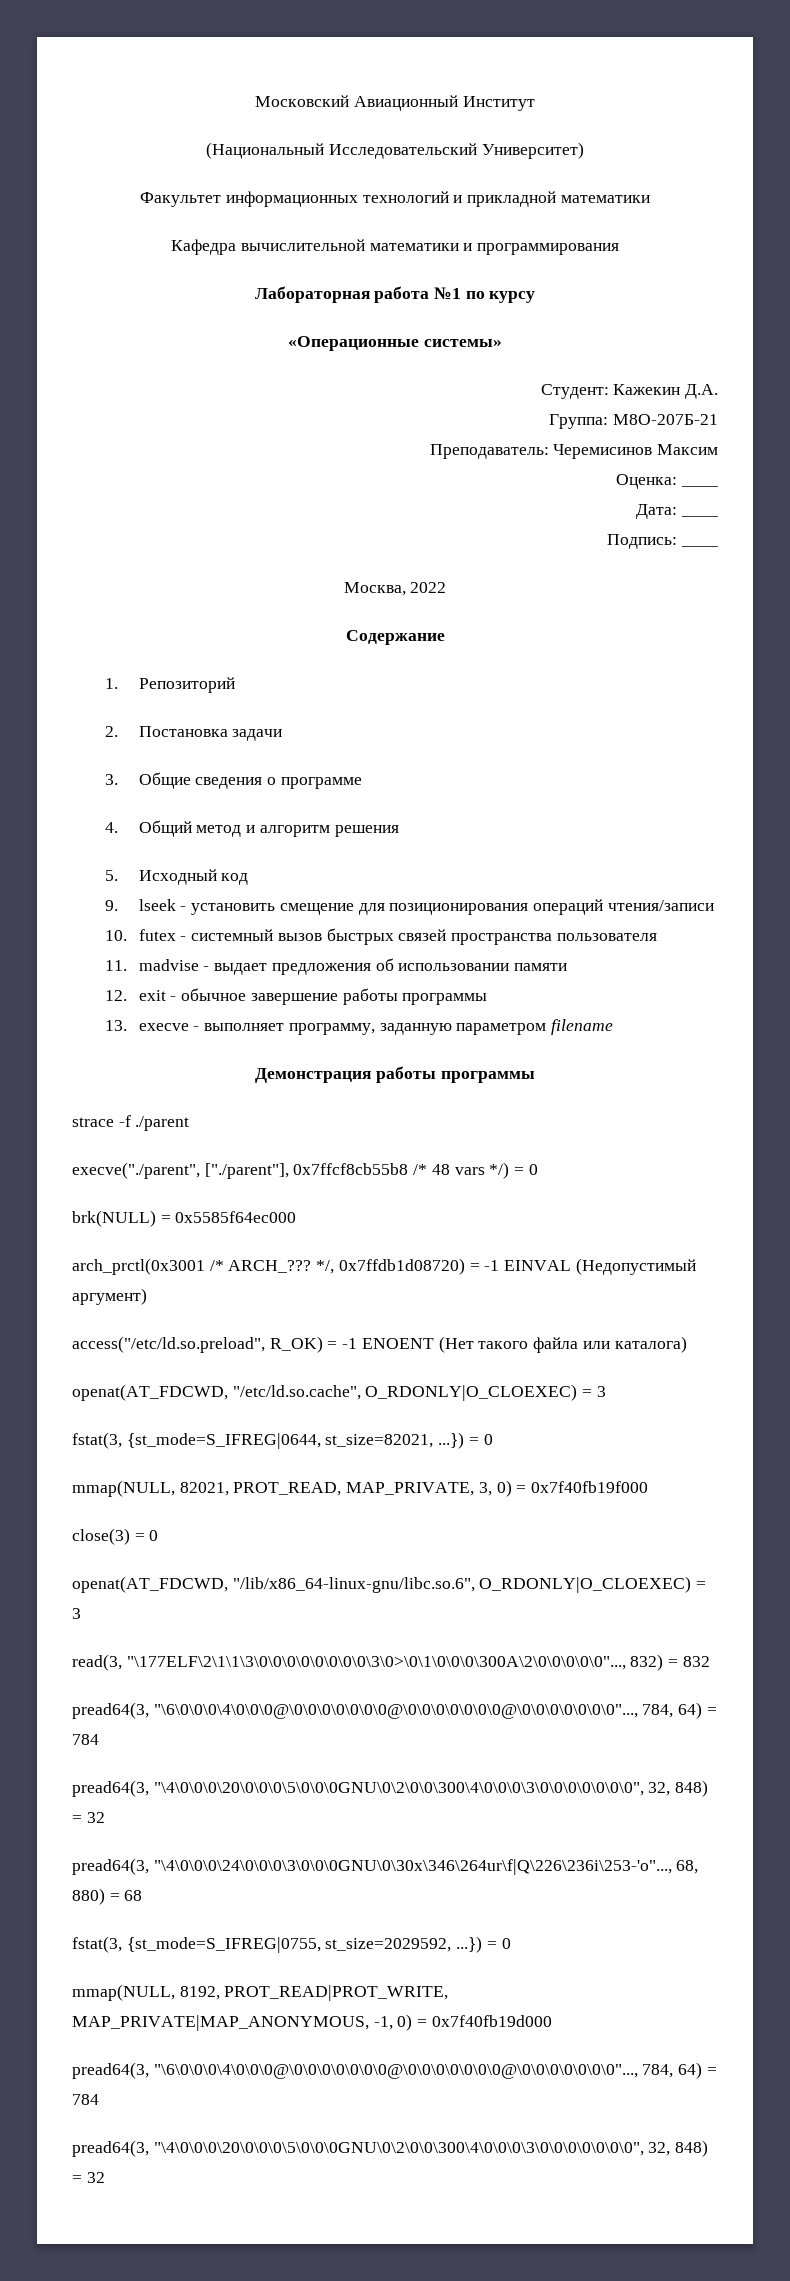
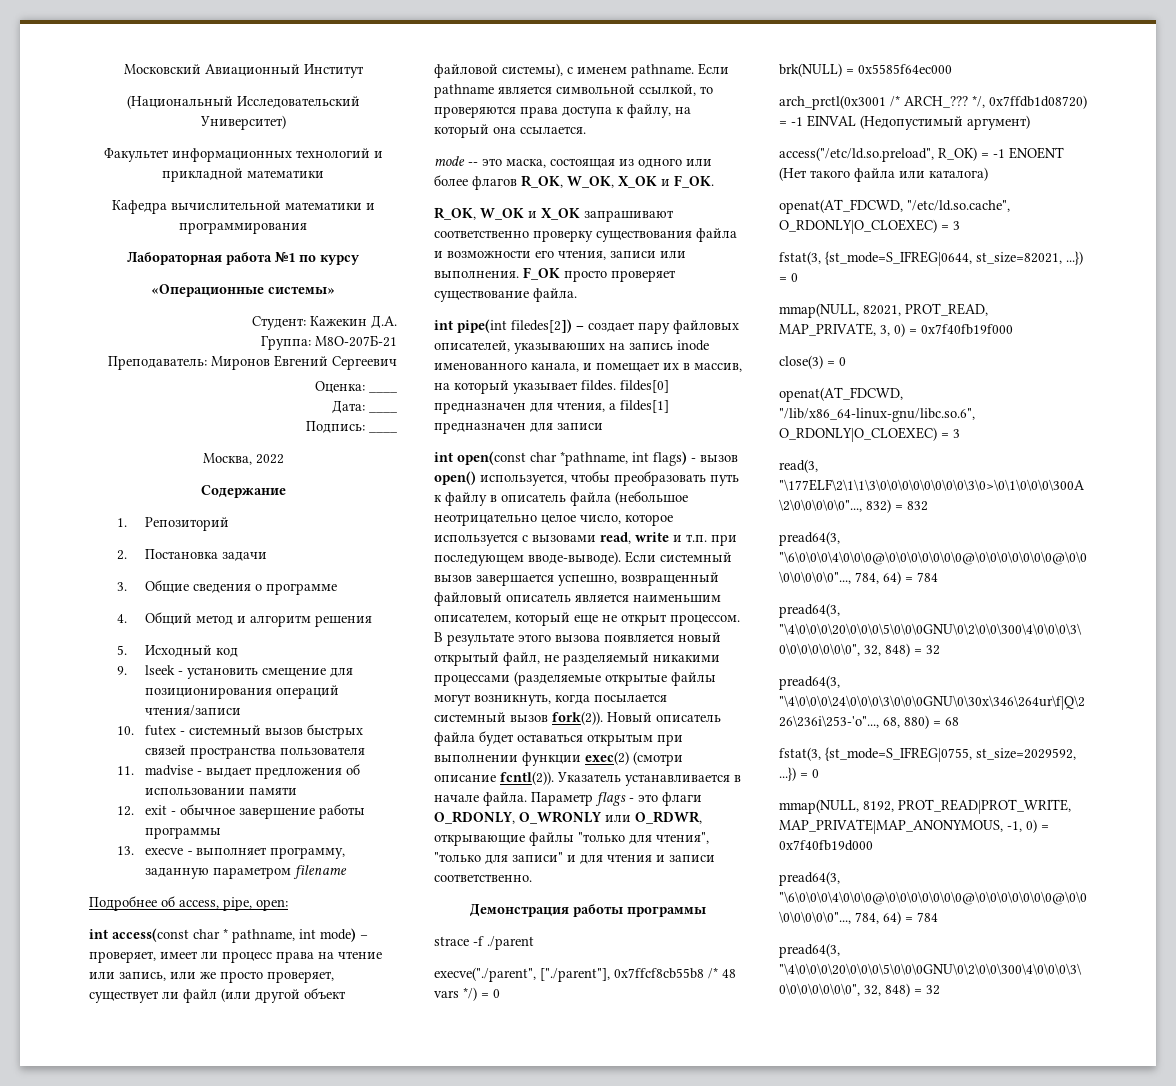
- Преподаватель: Черемисинов Максим
+ Преподаватель: Миронов Евгений Сергеевич
+ Подробнее об access, pipe, open:
+ int access(const char * pathname, int mode) – проверяет, имеет ли процесс права на чтение или запись, или же просто проверяет, существует ли файл (или другой объект файловой системы), с именем pathname. Если pathname является символьной ссылкой, то проверяются права доступа к файлу, на который она ссылается.
+ mode -- это маска, состоящая из одного или более флагов R_OK, W_OK, X_OK и F_OK.
+ R_OK, W_OK и X_OK запрашивают соответственно проверку существования файла и возможности его чтения, записи или выполнения. F_OK просто проверяет существование файла.
+ int pipe(int filedes[2]) – создает пару файловых описателей, указываюших на запись inode именованного канала, и помещает их в массив, на который указывает fildes. fildes[0] предназначен для чтения, а fildes[1] предназначен для записи
+ int open(const char *pathname, int flags) - вызов open() используется, чтобы преобразовать путь к файлу в описатель файла (небольшое неотрицательно целое число, которое используется с вызовами read, write и т.п. при последующем вводе-выводе). Если системный вызов завершается успешно, возвращенный файловый описатель является наименьшим описателем, который еще не открыт процессом. В результате этого вызова появляется новый открытый файл, не разделяемый никакими процессами (разделяемые открытые файлы могут возникнуть, когда посылается системный вызов fork(2)). Новый описатель файла будет оставаться открытым при выполнении функции exec(2) (смотри описание fcntl(2)). Указатель устанавливается в начале файла. Параметр flags - это флаги O_RDONLY, O_WRONLY или O_RDWR, открывающие файлы "только для чтения", "только для записи" и для чтения и записи соответственно.

